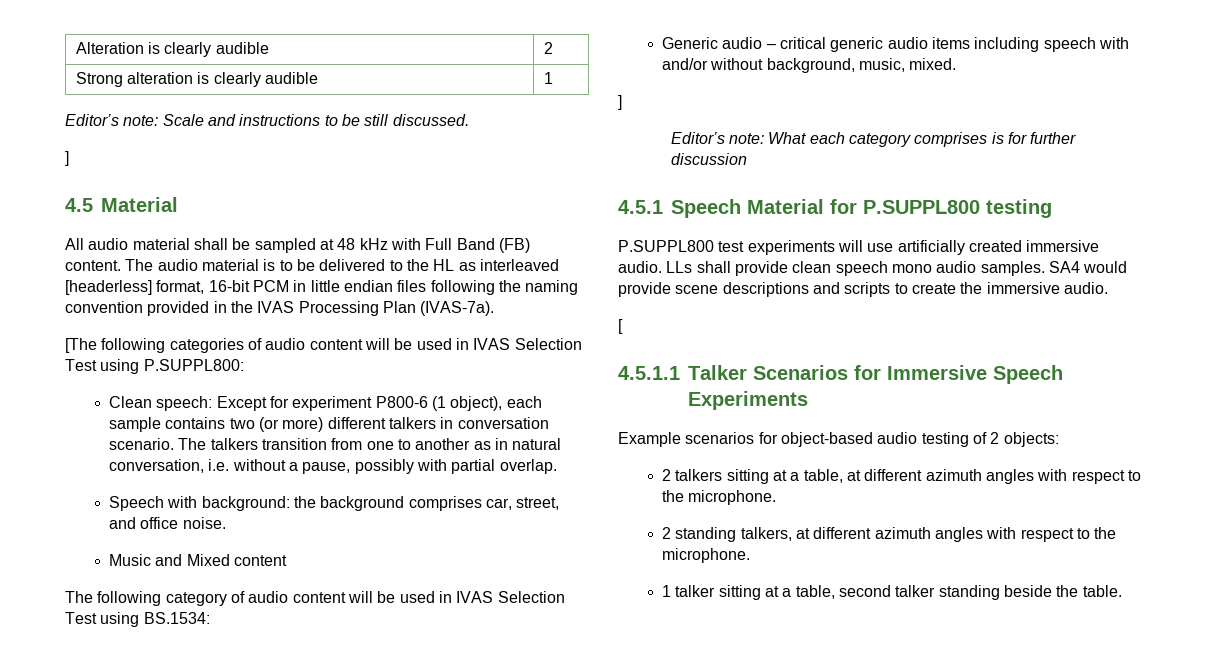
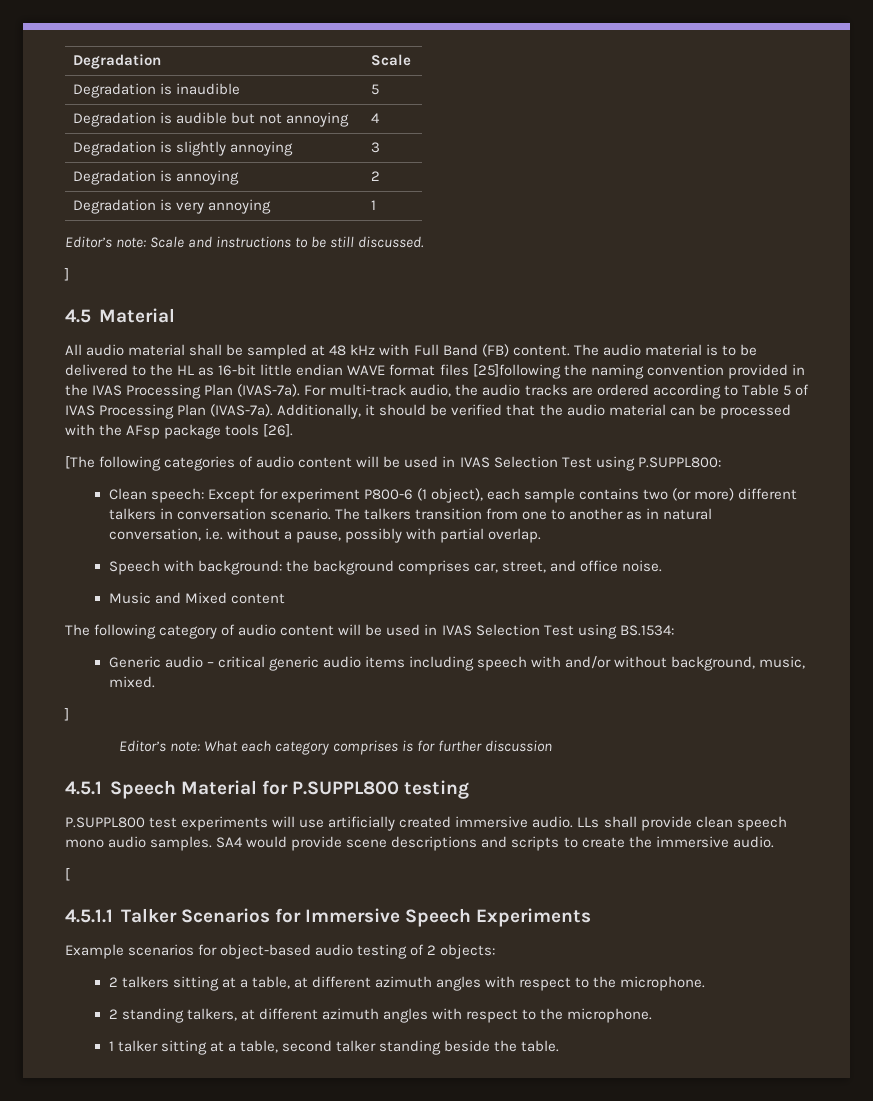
- Alteration is clearly audible | 2
- Strong alteration is clearly audible | 1
+ Degradation | Scale
+ Degradation is inaudible | 5
+ Degradation is audible but not annoying | 4
+ Degradation is slightly annoying | 3
+ Degradation is annoying | 2
+ Degradation is very annoying | 1
- The audio material is to be delivered to the HL as interleaved [headerless] format, 16-bit PCM in little endian files following the naming convention provided in the IVAS Processing Plan (IVAS-7a).
+ The audio material is to be delivered to the HL as 16-bit little endian WAVE format files [25]following the naming convention provided in the IVAS Processing Plan (IVAS-7a). For multi-track audio, the audio tracks are ordered according to Table 5 of IVAS Processing Plan (IVAS-7a). Additionally, it should be verified that the audio material can be processed with the AFsp package tools [26].

